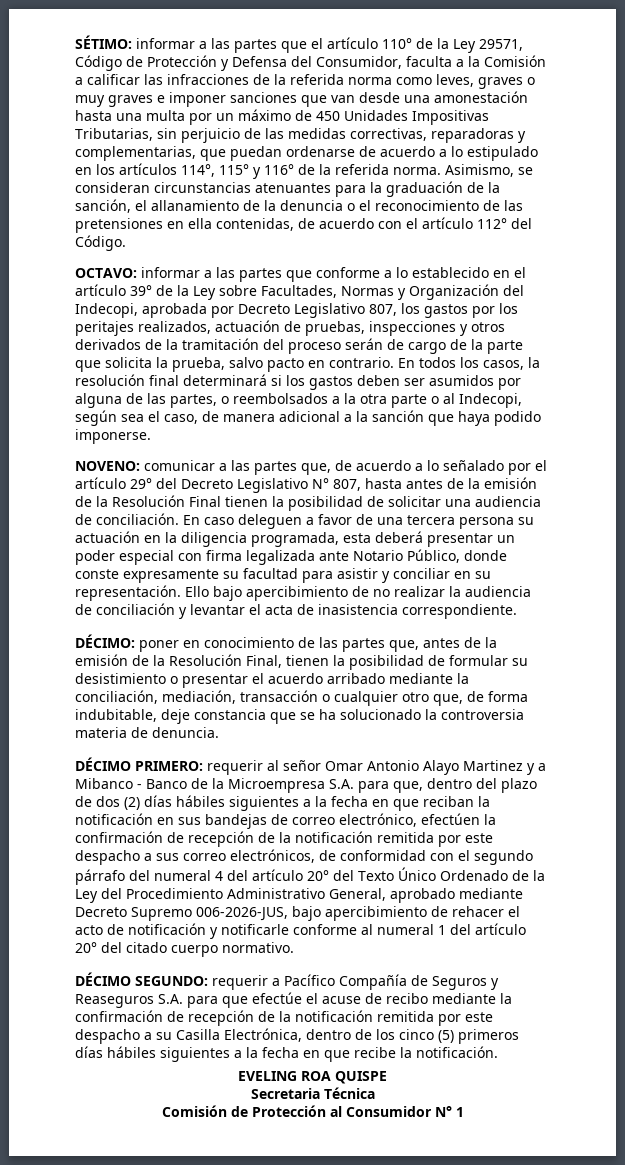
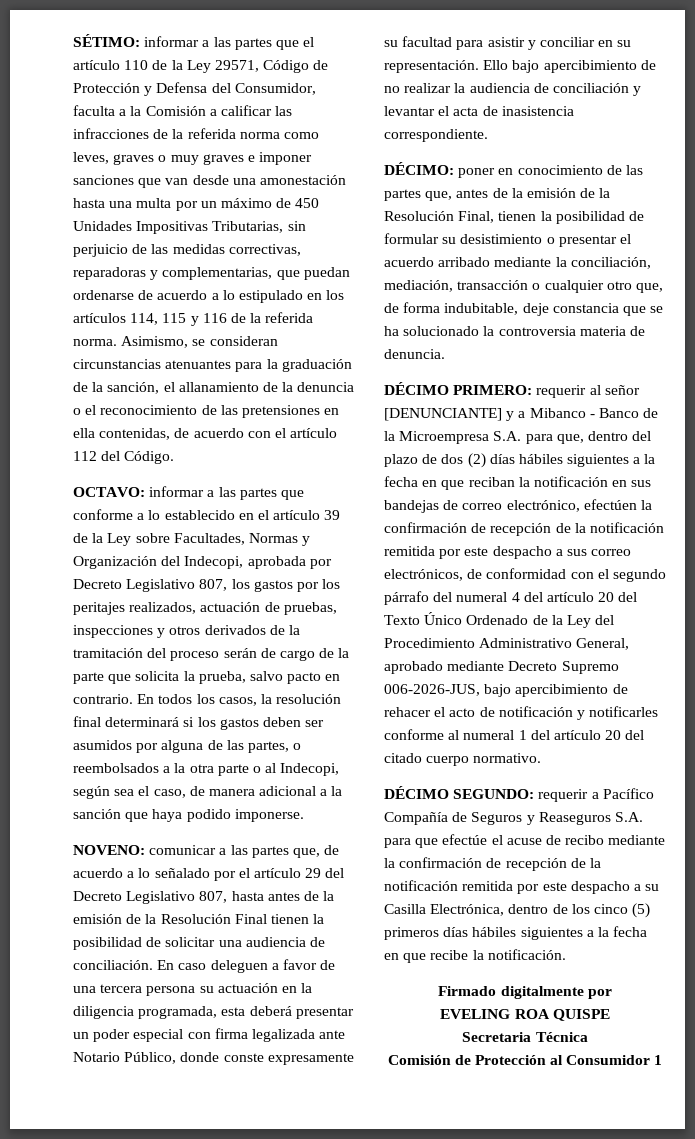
- informar a las partes que el artículo 110° de la Ley 29571, Código de Protección y Defensa del Consumidor, faculta a la Comisión a calificar las infracciones de la referida norma como leves, graves o muy graves e imponer sanciones que van desde una amonestación hasta una multa por un máximo de 450 Unidades Impositivas Tributarias, sin perjuicio de las medidas correctivas, reparadoras y complementarias, que puedan ordenarse de acuerdo a lo estipulado en los artículos 114°, 115° y 116° de la referida norma.
+ informar a las partes que el artículo 110 de la Ley 29571, Código de Protección y Defensa del Consumidor, faculta a la Comisión a calificar las infracciones de la referida norma como leves, graves o muy graves e imponer sanciones que van desde una amonestación hasta una multa por un máximo de 450 Unidades Impositivas Tributarias, sin perjuicio de las medidas correctivas, reparadoras y complementarias, que puedan ordenarse de acuerdo a lo estipulado en los artículos 114, 115 y 116 de la referida norma.
- Asimismo, se consideran circunstancias atenuantes para la graduación de la sanción, el allanamiento de la denuncia o el reconocimiento de las pretensiones en ella contenidas, de acuerdo con el artículo 112° del Código.
+ Asimismo, se consideran circunstancias atenuantes para la graduación de la sanción, el allanamiento de la denuncia o el reconocimiento de las pretensiones en ella contenidas, de acuerdo con el artículo 112 del Código.
- OCTAVO: informar a las partes que conforme a lo establecido en el artículo 39° de la Ley sobre Facultades, Normas y Organización del Indecopi, aprobada por Decreto Legislativo 807, los gastos por los peritajes realizados, actuación de pruebas, inspecciones y otros derivados de la tramitación del proceso serán de cargo de la parte que solicita la prueba, salvo pacto en contrario.
+ OCTAVO: informar a las partes que conforme a lo establecido en el artículo 39 de la Ley sobre Facultades, Normas y Organización del Indecopi, aprobada por Decreto Legislativo 807, los gastos por los peritajes realizados, actuación de pruebas, inspecciones y otros derivados de la tramitación del proceso serán de cargo de la parte que solicita la prueba, salvo pacto en contrario.
- NOVENO: comunicar a las partes que, de acuerdo a lo señalado por el artículo 29° del Decreto Legislativo N° 807, hasta antes de la emisión de la Resolución Final tienen la posibilidad de solicitar una audiencia de conciliación.
+ NOVENO: comunicar a las partes que, de acuerdo a lo señalado por el artículo 29 del Decreto Legislativo 807, hasta antes de la emisión de la Resolución Final tienen la posibilidad de solicitar una audiencia de conciliación.
- requerir al señor Omar Antonio Alayo Martinez y a Mibanco - Banco de la Microempresa S.A. para que, dentro del plazo de dos (2) días hábiles siguientes a la fecha en que reciban la notificación en sus bandejas de correo electrónico, efectúen la confirmación de recepción de la notificación remitida por este despacho a sus correo electrónicos, de conformidad con el segundo párrafo del numeral 4 del artículo 20° del Texto Único Ordenado de la Ley del Procedimiento Administrativo General, aprobado mediante Decreto Supremo 006-2026-JUS, bajo apercibimiento de rehacer el acto de notificación y notificarle conforme al numeral 1 del artículo 20° del citado cuerpo normativo.
+ requerir al señor [DENUNCIANTE] y a Mibanco - Banco de la Microempresa S.A. para que, dentro del plazo de dos (2) días hábiles siguientes a la fecha en que reciban la notificación en sus bandejas de correo electrónico, efectúen la confirmación de recepción de la notificación remitida por este despacho a sus correo electrónicos, de conformidad con el segundo párrafo del numeral 4 del artículo 20 del Texto Único Ordenado de la Ley del Procedimiento Administrativo General, aprobado mediante Decreto Supremo 006-2026-JUS, bajo apercibimiento de rehacer el acto de notificación y notificarles conforme al numeral 1 del artículo 20 del citado cuerpo normativo.
+ Firmado digitalmente por
- Comisión de Protección al Consumidor N° 1
+ Comisión de Protección al Consumidor 1

